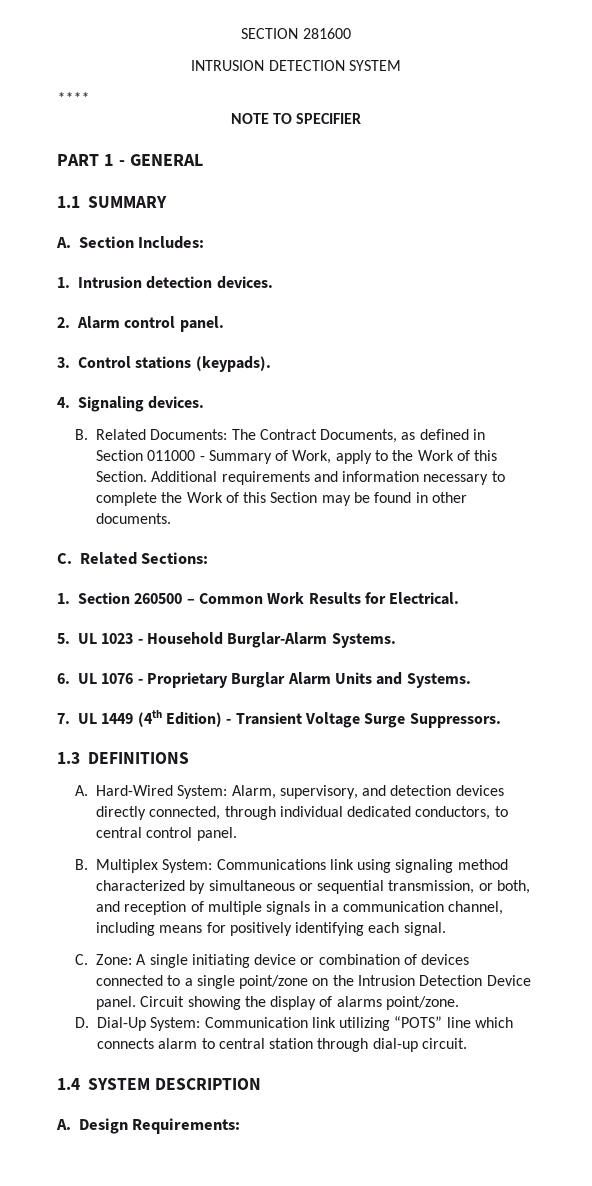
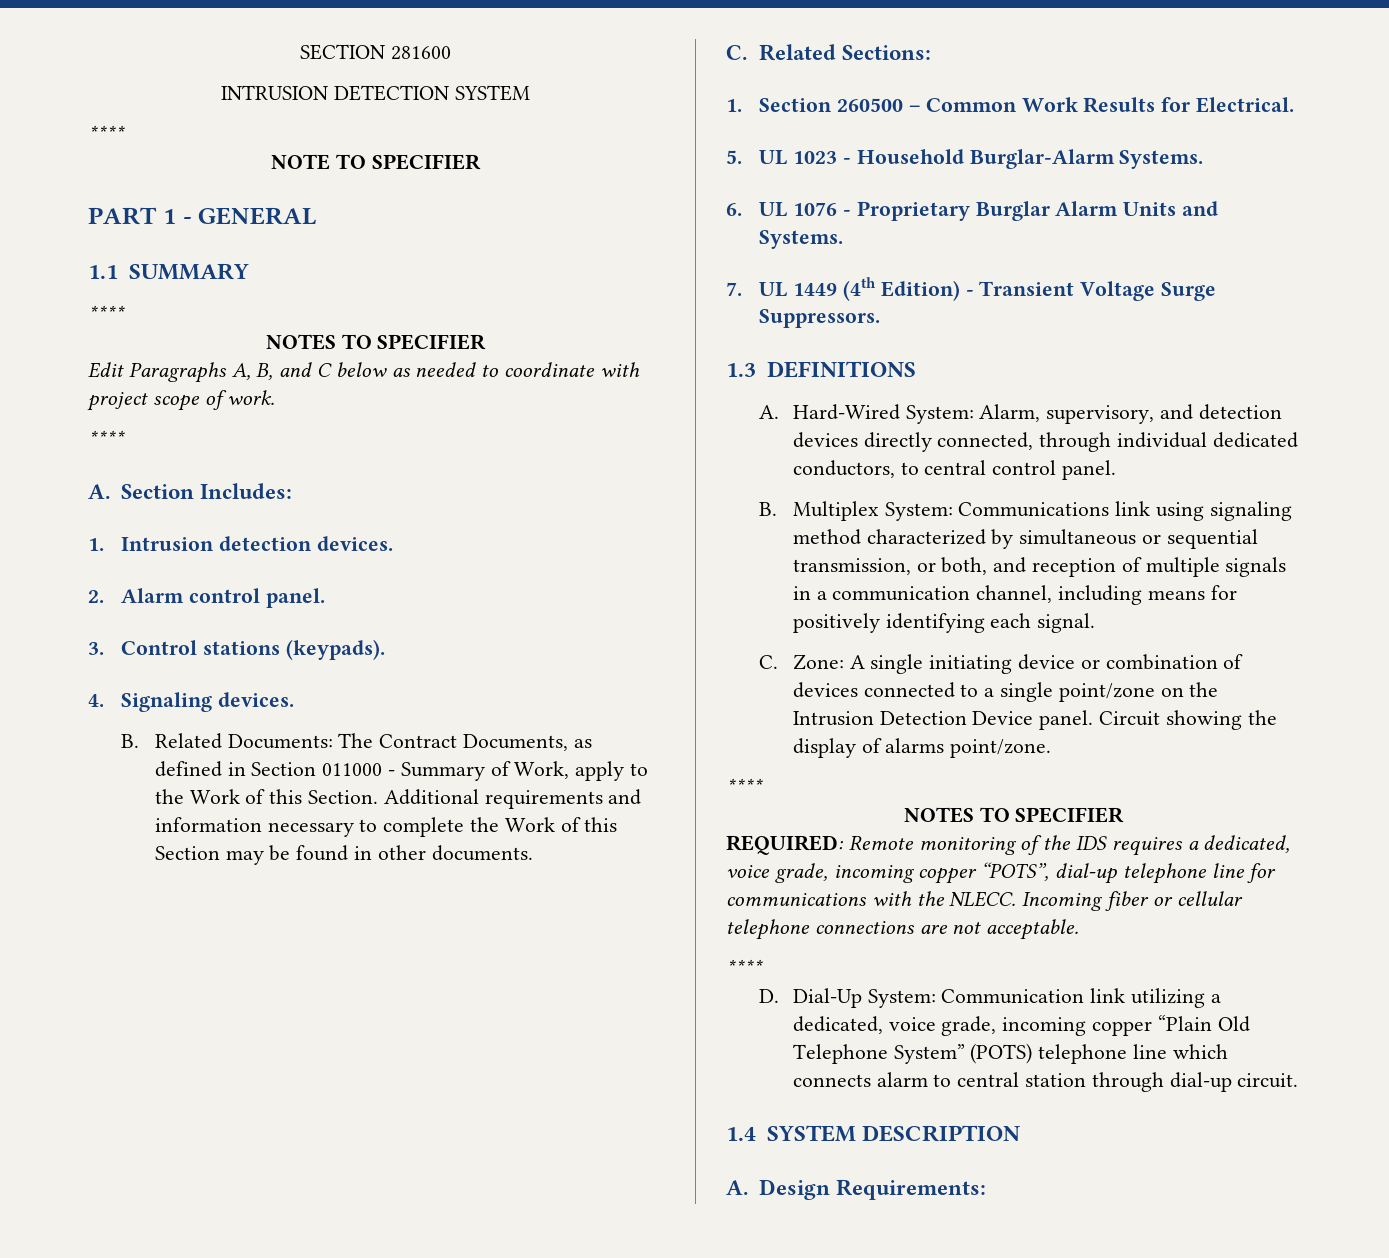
  1.1 SUMMARY
+ ****
+ NOTES TO SPECIFIER
+ Edit Paragraphs A, B, and C below as needed to coordinate with project scope of work.
+ ****
  Circuit showing the display of alarms point/zone.
+ ****
+ NOTES TO SPECIFIER
+ REQUIRED: Remote monitoring of the IDS requires a dedicated, voice grade, incoming copper “POTS”, dial-up telephone line for communications with the NLECC. Incoming fiber or cellular telephone connections are not acceptable.
+ ****
- D. Dial-Up System: Communication link utilizing “POTS” line which connects alarm to central station through dial-up circuit.
+ D. Dial-Up System: Communication link utilizing a dedicated, voice grade, incoming copper “Plain Old Telephone System” (POTS) telephone line which connects alarm to central station through dial-up circuit.

